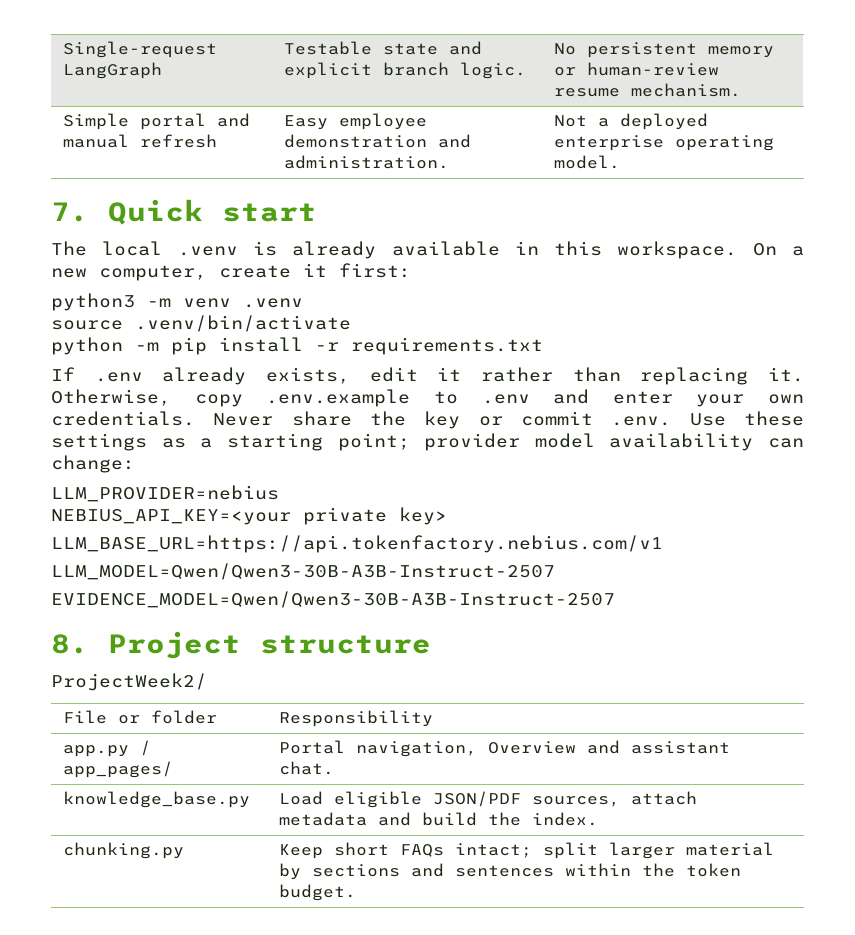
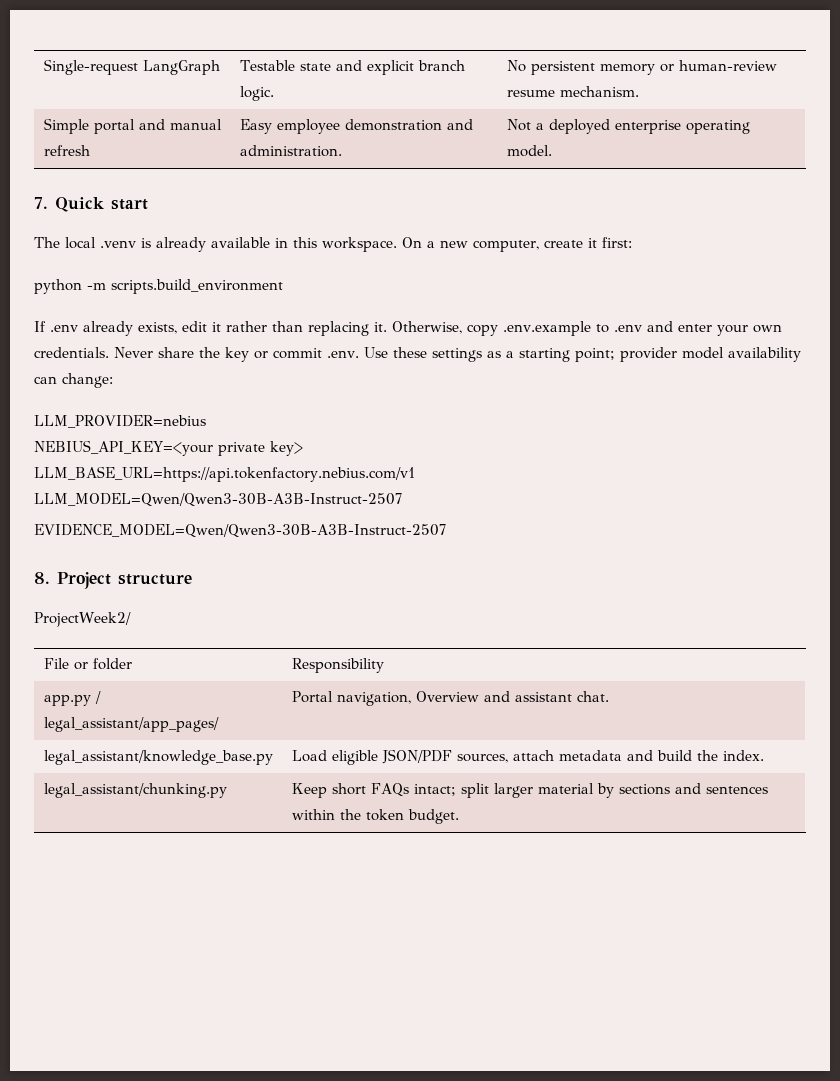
- python3 -m venv .venv
- source .venv/bin/activate
- python -m pip install -r requirements.txt
+ python -m scripts.build_environment
- app.py / app_pages/ | Portal navigation, Overview and assistant chat.
+ app.py / legal_assistant/app_pages/ | Portal navigation, Overview and assistant chat.
- knowledge_base.py | Load eligible JSON/PDF sources, attach metadata and build the index.
+ legal_assistant/knowledge_base.py | Load eligible JSON/PDF sources, attach metadata and build the index.
- chunking.py | Keep short FAQs intact; split larger material by sections and sentences within the token budget.
+ legal_assistant/chunking.py | Keep short FAQs intact; split larger material by sections and sentences within the token budget.

